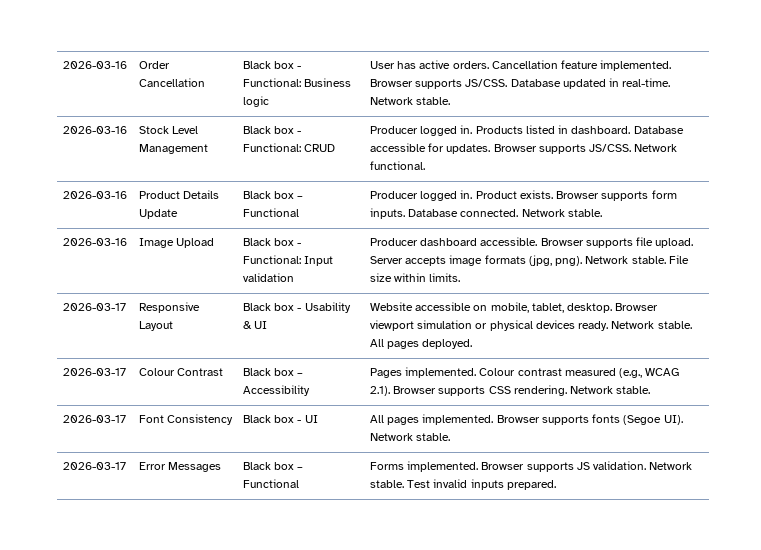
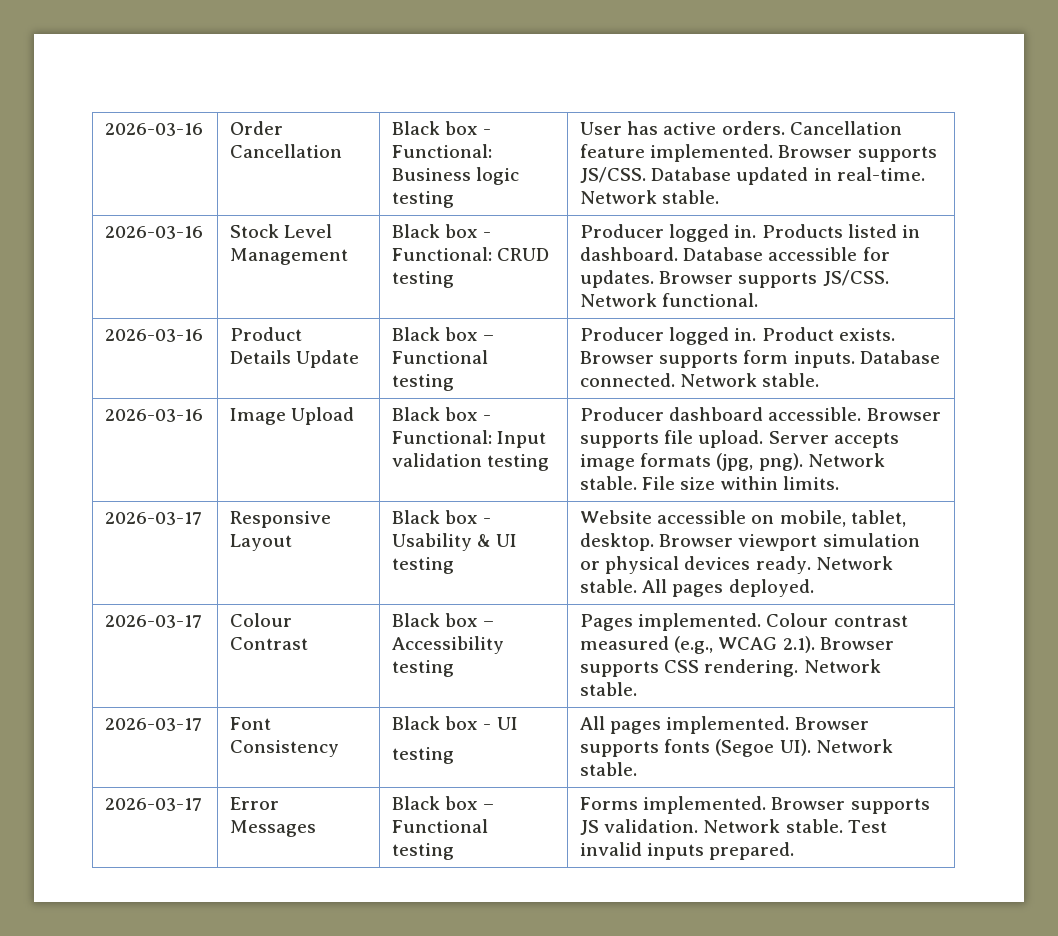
- 2026-03-16 | Order Cancellation | Black box - Functional: Business logic | User has active orders. Cancellation feature implemented. Browser supports JS/CSS. Database updated in real-time. Network stable.
+ 2026-03-16 | Order Cancellation | Black box - Functional: Business logic testing | User has active orders. Cancellation feature implemented. Browser supports JS/CSS. Database updated in real-time. Network stable.
- 2026-03-16 | Stock Level Management | Black box - Functional: CRUD | Producer logged in. Products listed in dashboard. Database accessible for updates. Browser supports JS/CSS. Network functional.
+ 2026-03-16 | Stock Level Management | Black box - Functional: CRUD testing | Producer logged in. Products listed in dashboard. Database accessible for updates. Browser supports JS/CSS. Network functional.
- 2026-03-16 | Product Details Update | Black box – Functional | Producer logged in. Product exists. Browser supports form inputs. Database connected. Network stable.
+ 2026-03-16 | Product Details Update | Black box – Functional testing | Producer logged in. Product exists. Browser supports form inputs. Database connected. Network stable.
- 2026-03-16 | Image Upload | Black box - Functional: Input validation | Producer dashboard accessible. Browser supports file upload. Server accepts image formats (jpg, png). Network stable. File size within limits.
+ 2026-03-16 | Image Upload | Black box - Functional: Input validation testing | Producer dashboard accessible. Browser supports file upload. Server accepts image formats (jpg, png). Network stable. File size within limits.
- 2026-03-17 | Responsive Layout | Black box - Usability & UI | Website accessible on mobile, tablet, desktop. Browser viewport simulation or physical devices ready. Network stable. All pages deployed.
+ 2026-03-17 | Responsive Layout | Black box - Usability & UI testing | Website accessible on mobile, tablet, desktop. Browser viewport simulation or physical devices ready. Network stable. All pages deployed.
- 2026-03-17 | Colour Contrast | Black box – Accessibility | Pages implemented. Colour contrast measured (e.g., WCAG 2.1). Browser supports CSS rendering. Network stable.
+ 2026-03-17 | Colour Contrast | Black box – Accessibility testing | Pages implemented. Colour contrast measured (e.g., WCAG 2.1). Browser supports CSS rendering. Network stable.
- 2026-03-17 | Font Consistency | Black box - UI | All pages implemented. Browser supports fonts (Segoe UI). Network stable.
+ 2026-03-17 | Font Consistency | Black box - UI
+ testing | All pages implemented. Browser supports fonts (Segoe UI). Network stable.
- 2026-03-17 | Error Messages | Black box – Functional | Forms implemented. Browser supports JS validation. Network stable. Test invalid inputs prepared.
+ 2026-03-17 | Error Messages | Black box – Functional testing | Forms implemented. Browser supports JS validation. Network stable. Test invalid inputs prepared.

